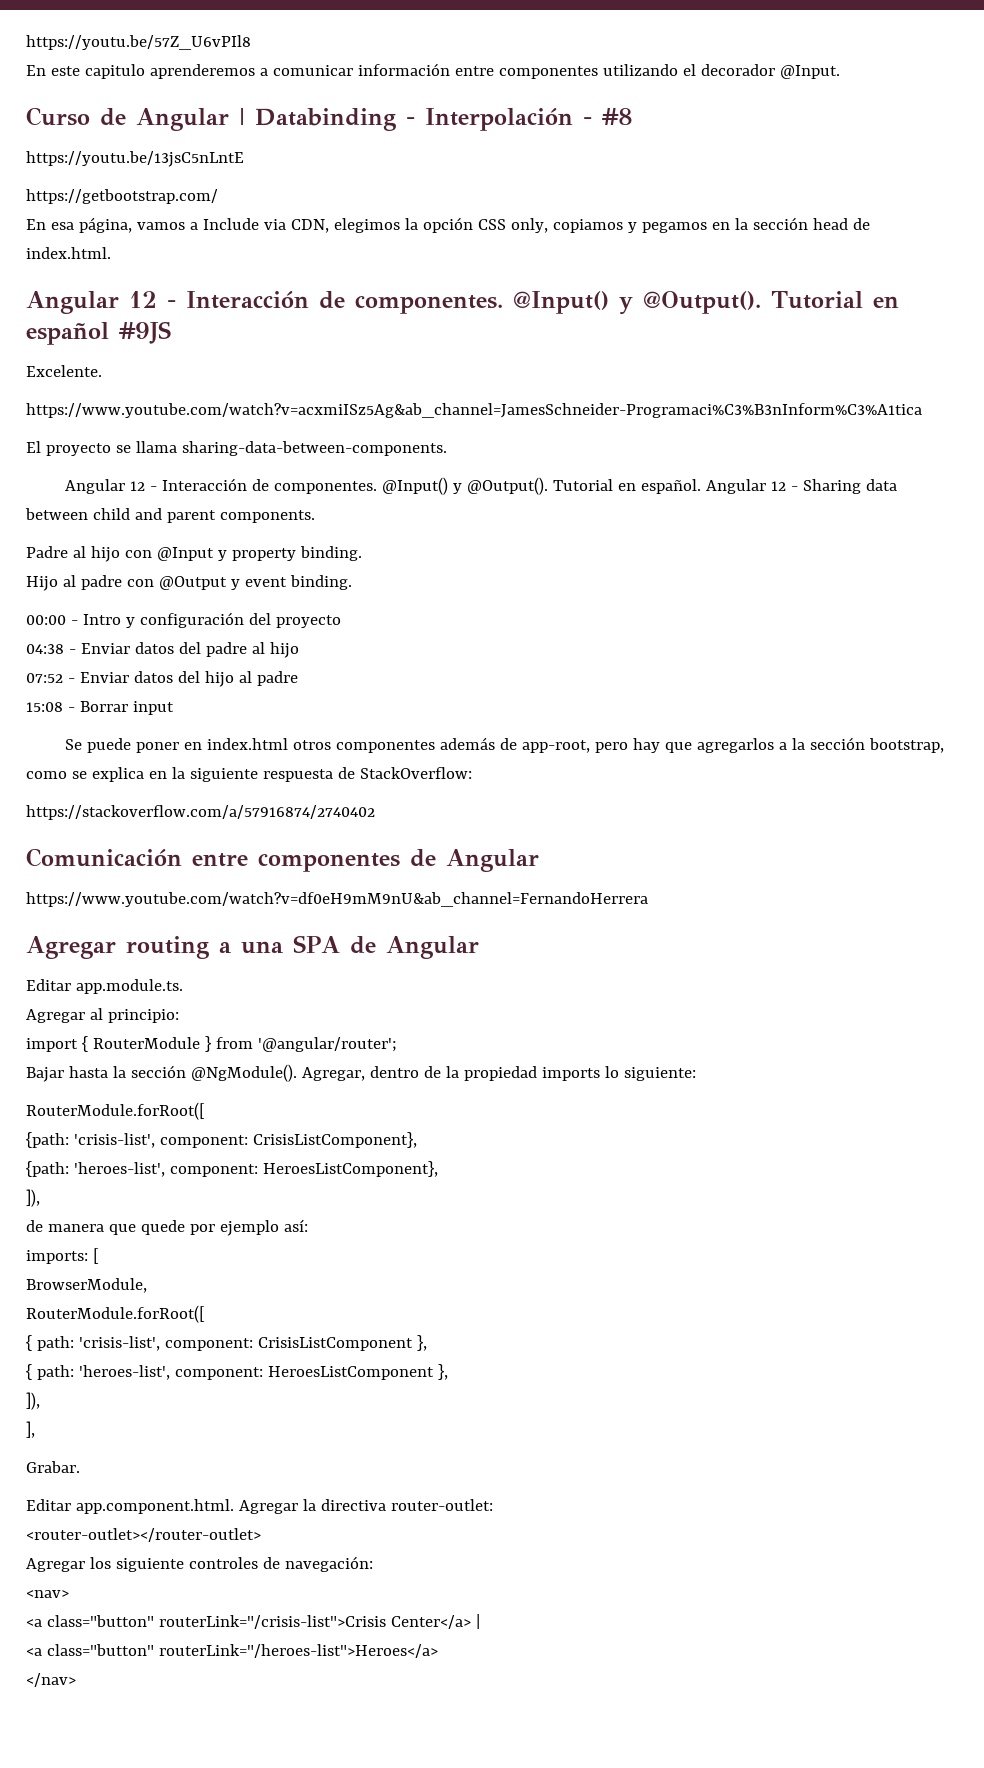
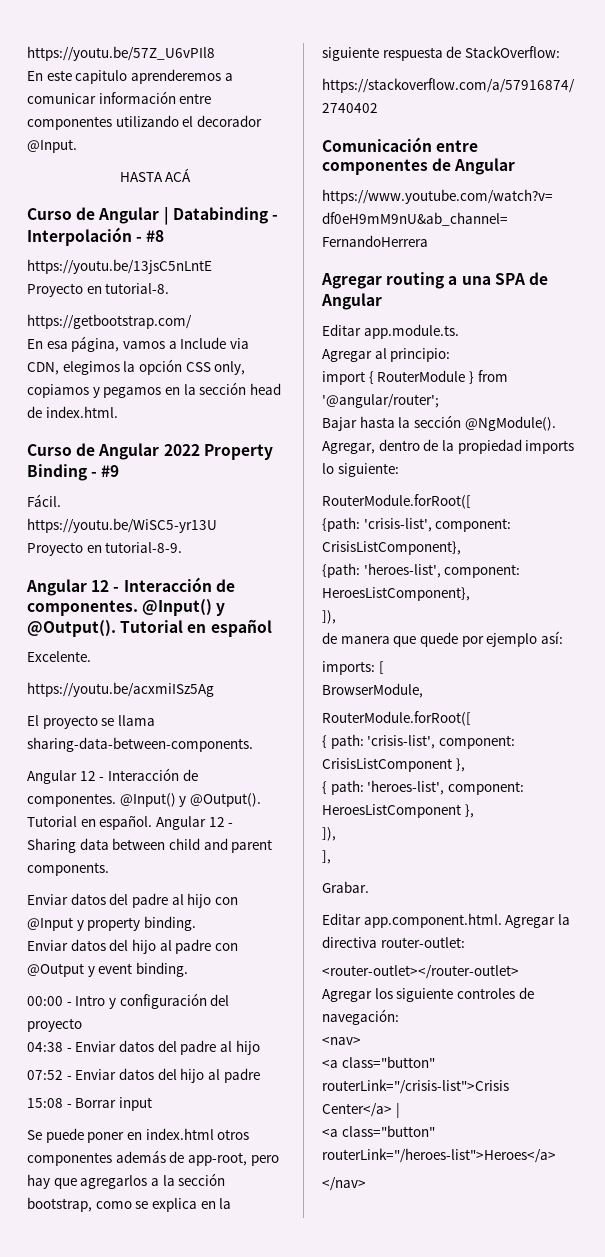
+ HASTA ACÁ
+ Proyecto en tutorial-8.
+ Curso de Angular 2022 Property Binding - #9
+ Fácil.
+ https://youtu.be/WiSC5-yr13U
+ Proyecto en tutorial-8-9.
- Tutorial en español #9JS
+ Tutorial en español
- https://www.youtube.com/watch?v=acxmiISz5Ag&ab_channel=JamesSchneider-Programaci%C3%B3nInform%C3%A1tica
+ https://youtu.be/acxmiISz5Ag
- Padre al hijo con @Input y property binding.
+ Enviar datos del padre al hijo con @Input y property binding.
- Hijo al padre con @Output y event binding.
+ Enviar datos del hijo al padre con @Output y event binding.

